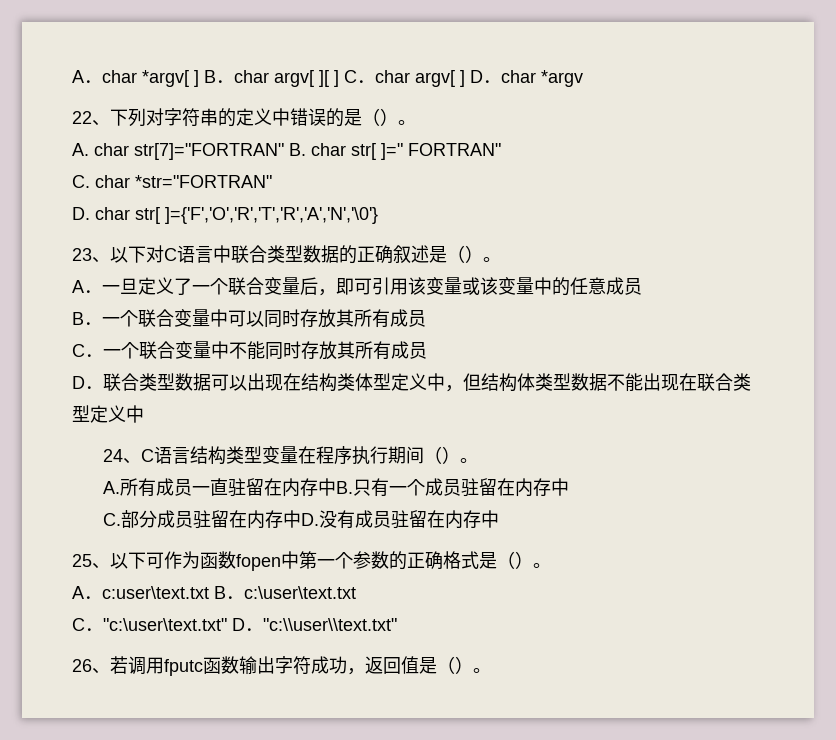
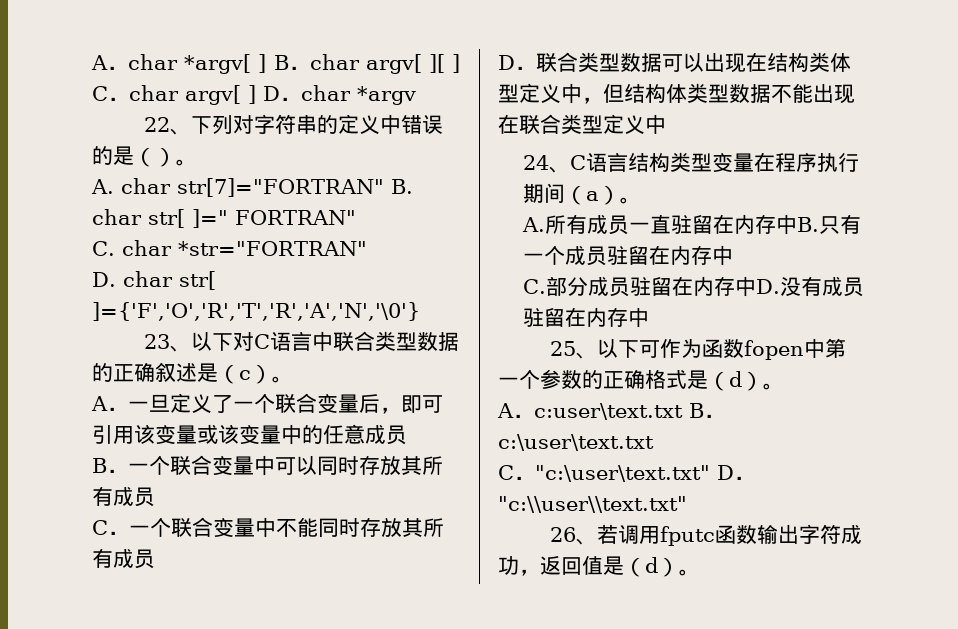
- 23、以下对C语言中联合类型数据的正确叙述是（）。
+ 23、以下对C语言中联合类型数据的正确叙述是（c）。
- 24、C语言结构类型变量在程序执行期间（）。
+ 24、C语言结构类型变量在程序执行期间（a）。
- 25、以下可作为函数fopen中第一个参数的正确格式是（）。
+ 25、以下可作为函数fopen中第一个参数的正确格式是（d）。
- 26、若调用fputc函数输出字符成功，返回值是（）。
+ 26、若调用fputc函数输出字符成功，返回值是（d）。

